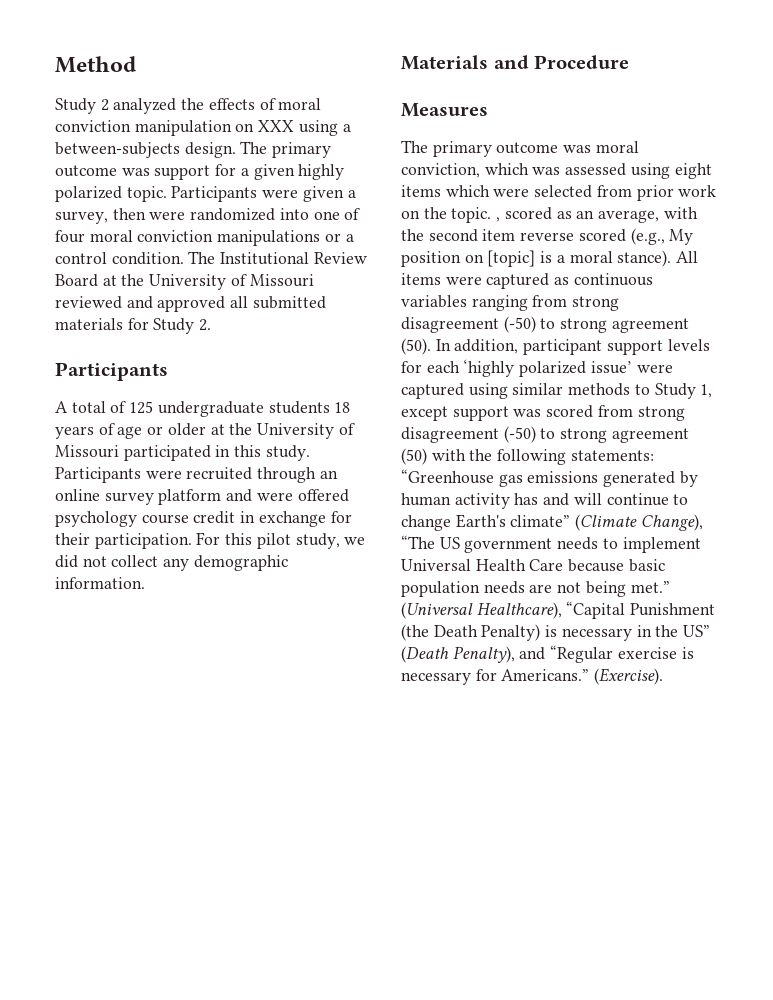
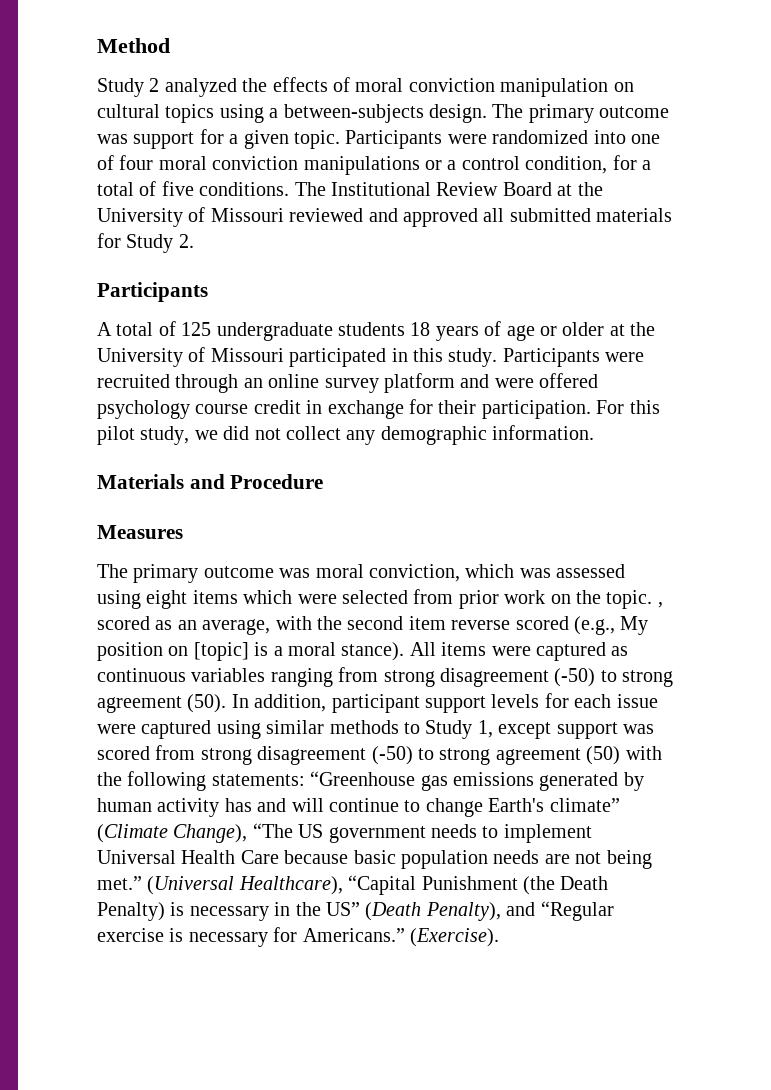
- Study 2 analyzed the effects of moral conviction manipulation on XXX using a between-subjects design.
+ Study 2 analyzed the effects of moral conviction manipulation on cultural topics using a between-subjects design.
- The primary outcome was support for a given highly polarized topic.
+ The primary outcome was support for a given topic.
- Participants were given a survey, then were randomized into one of four moral conviction manipulations or a control condition.
+ Participants were randomized into one of four moral conviction manipulations or a control condition, for a total of five conditions.
- In addition, participant support levels for each ‘highly polarized issue’ were captured using similar methods to Study 1, except support was scored from strong disagreement (-50) to strong agreement (50) with the following statements:
+ In addition, participant support levels for each issue were captured using similar methods to Study 1, except support was scored from strong disagreement (-50) to strong agreement (50) with the following statements:

